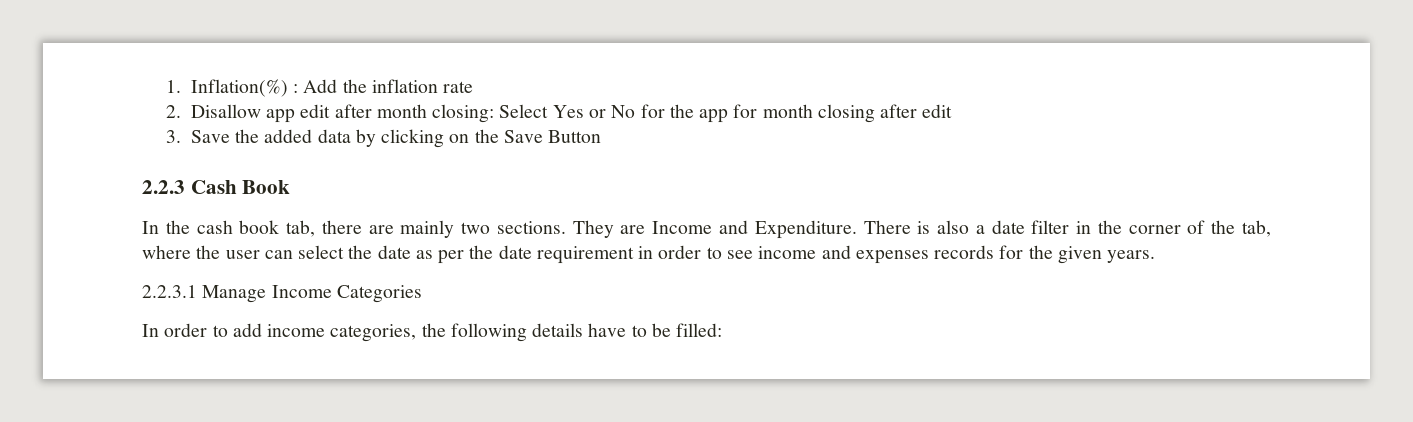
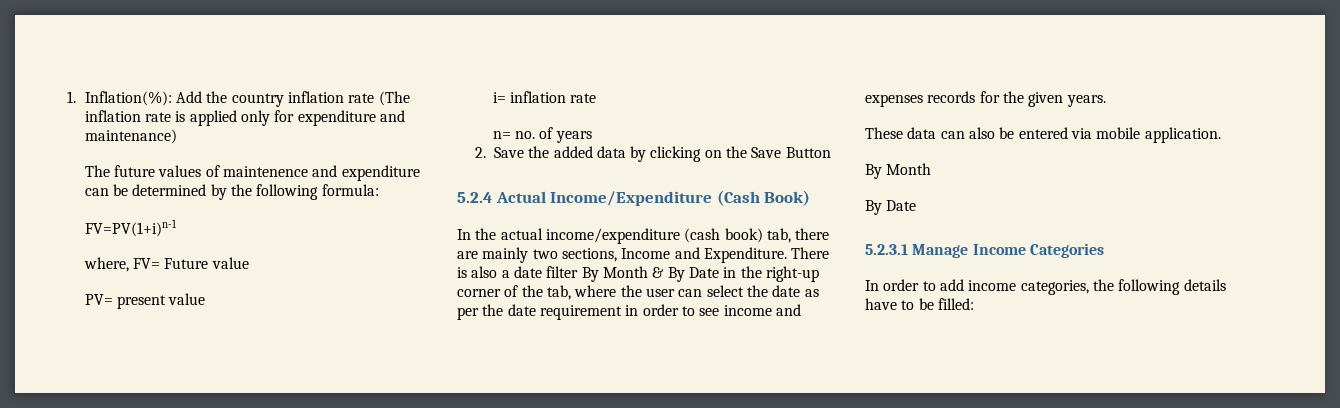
- 1. Inflation(%) : Add the inflation rate
- 2. Disallow app edit after month closing: Select Yes or No for the app for month closing after edit
- 3. Save the added data by clicking on the Save Button
+ 1. Inflation(%): Add the country inflation rate (The inflation rate is applied only for expenditure and maintenance)
+ The future values of maintenence and expenditure can be determined by the following formula:
+ FV=PV(1+i)n-1
+ where, FV= Future value
+ PV= present value
+ i= inflation rate
+ n= no. of years
+ 2. Save the added data by clicking on the Save Button
- 2.2.3 Cash Book
- In the cash book tab, there are mainly two sections. They are Income and Expenditure.
+ 5.2.4 Actual Income/Expenditure (Cash Book)
+ In the actual income/expenditure (cash book) tab, there are mainly two sections, Income and Expenditure.
- There is also a date filter in the corner of the tab, where the user can select the date as per the date requirement in order to see income and expenses records for the given years.
+ There is also a date filter By Month & By Date in the right-up corner of the tab, where the user can select the date as per the date requirement in order to see income and expenses records for the given years.
- 2.2.3.1 Manage Income Categories
+ These data can also be entered via mobile application.
+ By Month
+ By Date
+ 5.2.3.1 Manage Income Categories

